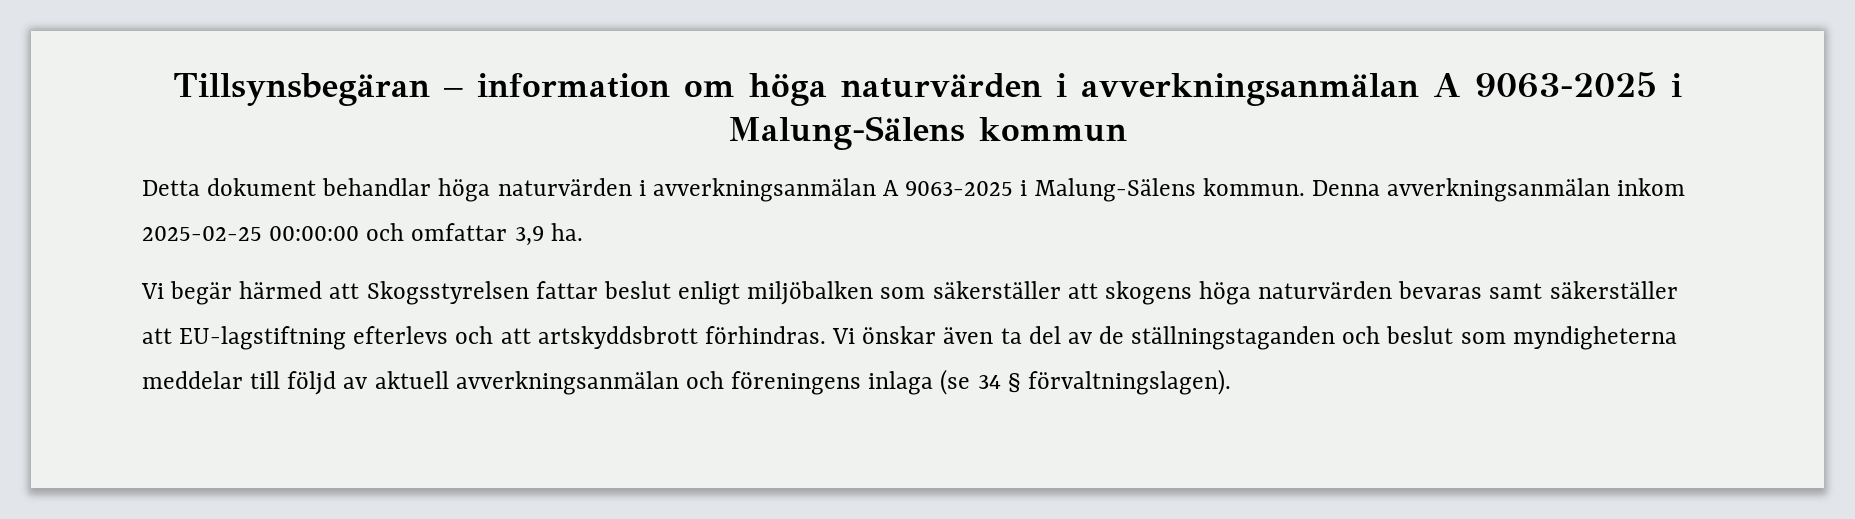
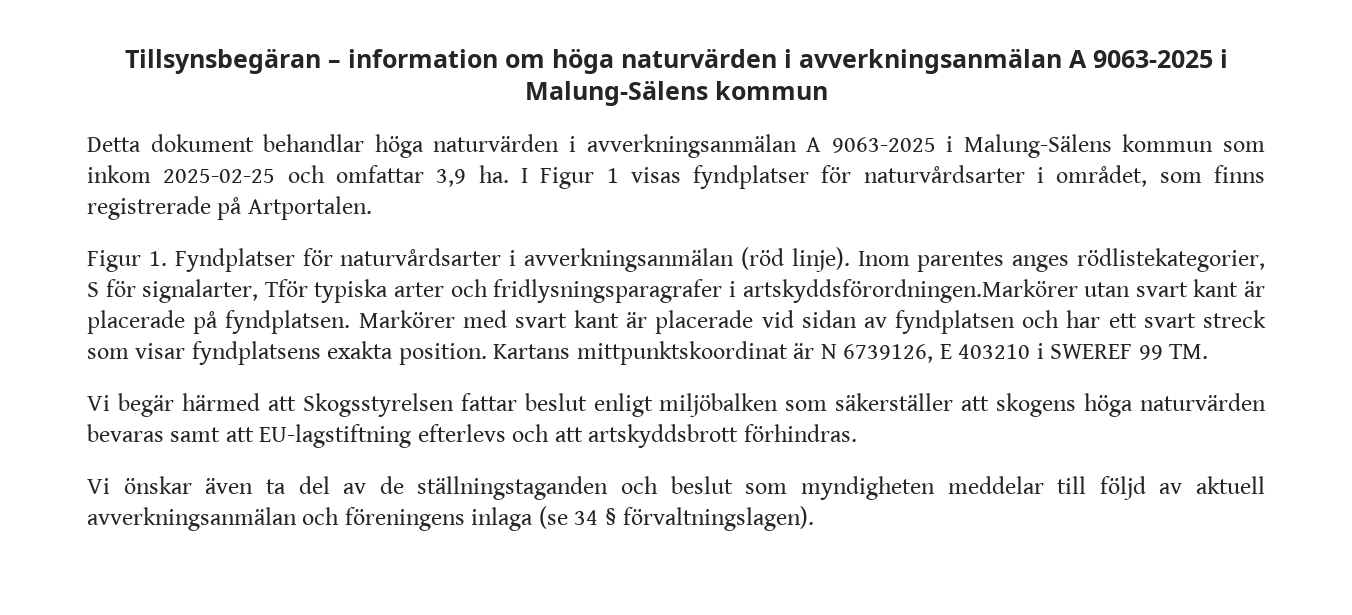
- Detta dokument behandlar höga naturvärden i avverkningsanmälan A 9063-2025 i Malung-Sälens kommun. Denna avverkningsanmälan inkom 2025-02-25 00:00:00 och omfattar 3,9 ha.
+ Detta dokument behandlar höga naturvärden i avverkningsanmälan A 9063-2025 i Malung-Sälens kommun som inkom 2025-02-25 och omfattar 3,9 ha. I Figur 1 visas fyndplatser för naturvårdsarter i området, som finns registrerade på Artportalen.
+ Figur 1. Fyndplatser för naturvårdsarter i avverkningsanmälan (röd linje). Inom parentes anges rödlistekategorier, S för signalarter, Tför typiska arter och fridlysningsparagrafer i artskyddsförordningen.Markörer utan svart kant är placerade på fyndplatsen. Markörer med svart kant är placerade vid sidan av fyndplatsen och har ett svart streck som visar fyndplatsens exakta position. Kartans mittpunktskoordinat är N 6739126, E 403210 i SWEREF 99 TM.
- Vi begär härmed att Skogsstyrelsen fattar beslut enligt miljöbalken som säkerställer att skogens höga naturvärden bevaras samt säkerställer att EU-lagstiftning efterlevs och att artskyddsbrott förhindras. Vi önskar även ta del av de ställningstaganden och beslut som myndigheterna meddelar till följd av aktuell avverkningsanmälan och föreningens inlaga (se 34 § förvaltningslagen).
+ Vi begär härmed att Skogsstyrelsen fattar beslut enligt miljöbalken som säkerställer att skogens höga naturvärden bevaras samt att EU-lagstiftning efterlevs och att artskyddsbrott förhindras.
+ Vi önskar även ta del av de ställningstaganden och beslut som myndigheten meddelar till följd av aktuell avverkningsanmälan och föreningens inlaga (se 34 § förvaltningslagen).

